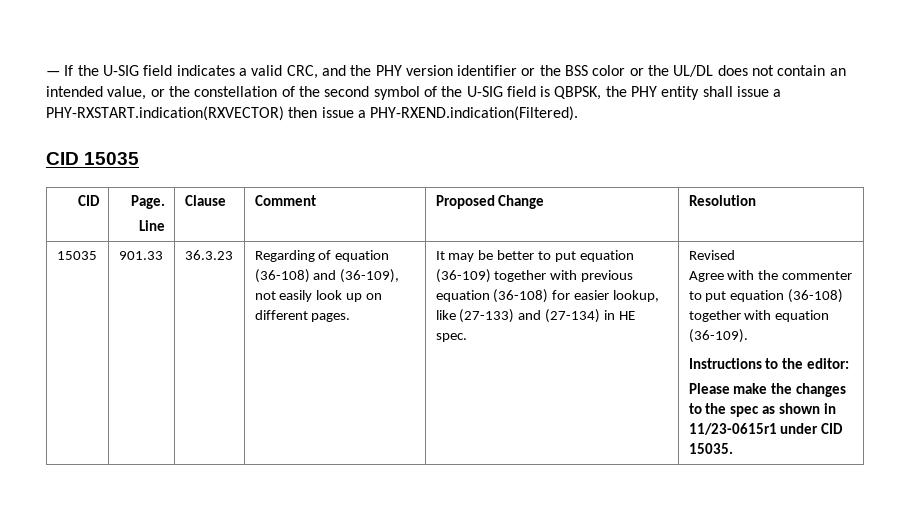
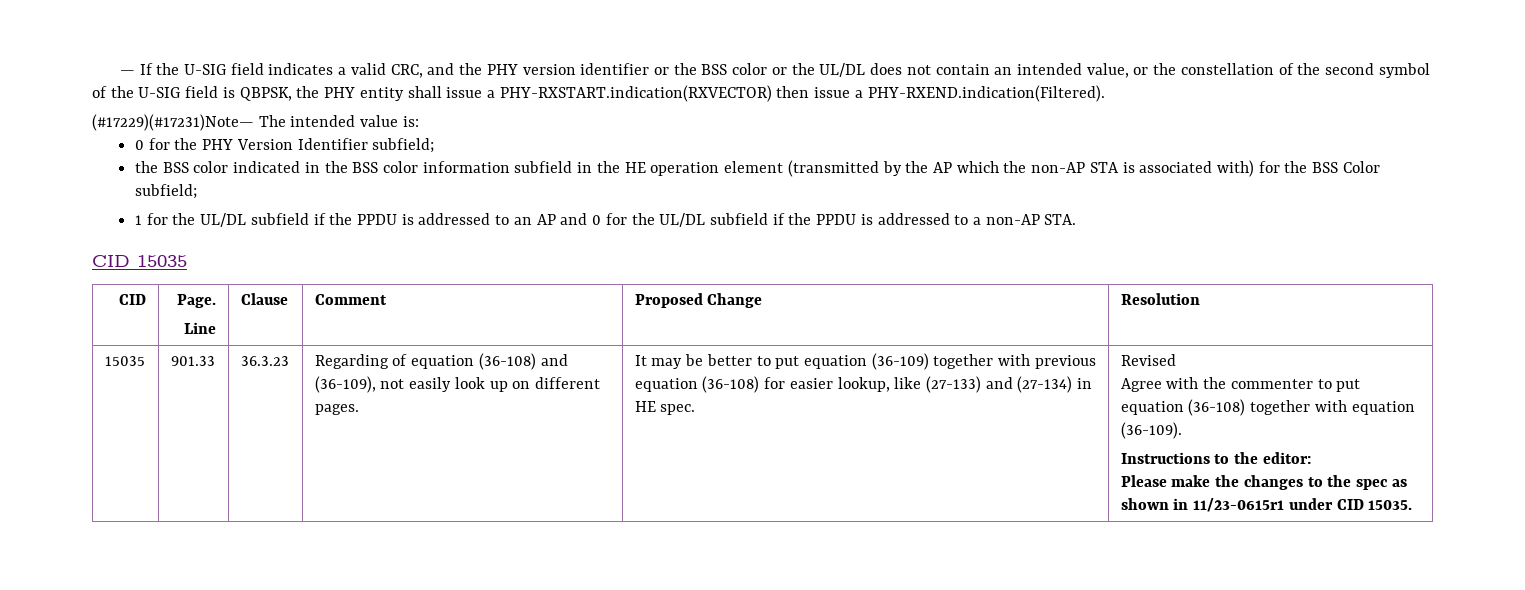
+ (#17229)(#17231)Note— The intended value is:
+ 0 for the PHY Version Identifier subfield;
+ the BSS color indicated in the BSS color information subfield in the HE operation element (transmitted by the AP which the non-AP STA is associated with) for the BSS Color subfield;
+ 1 for the UL/DL subfield if the PPDU is addressed to an AP and 0 for the UL/DL subfield if the PPDU is addressed to a non-AP STA.

